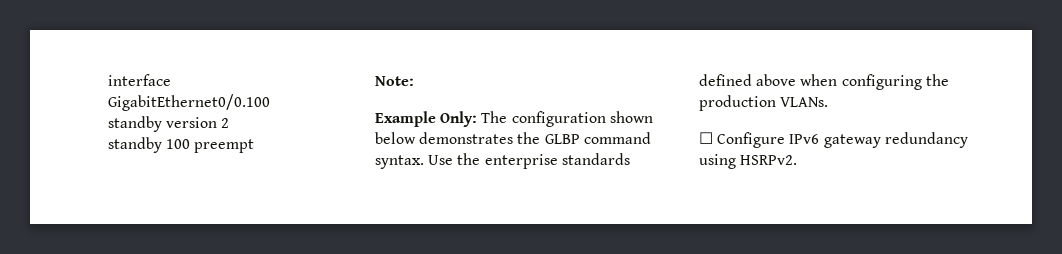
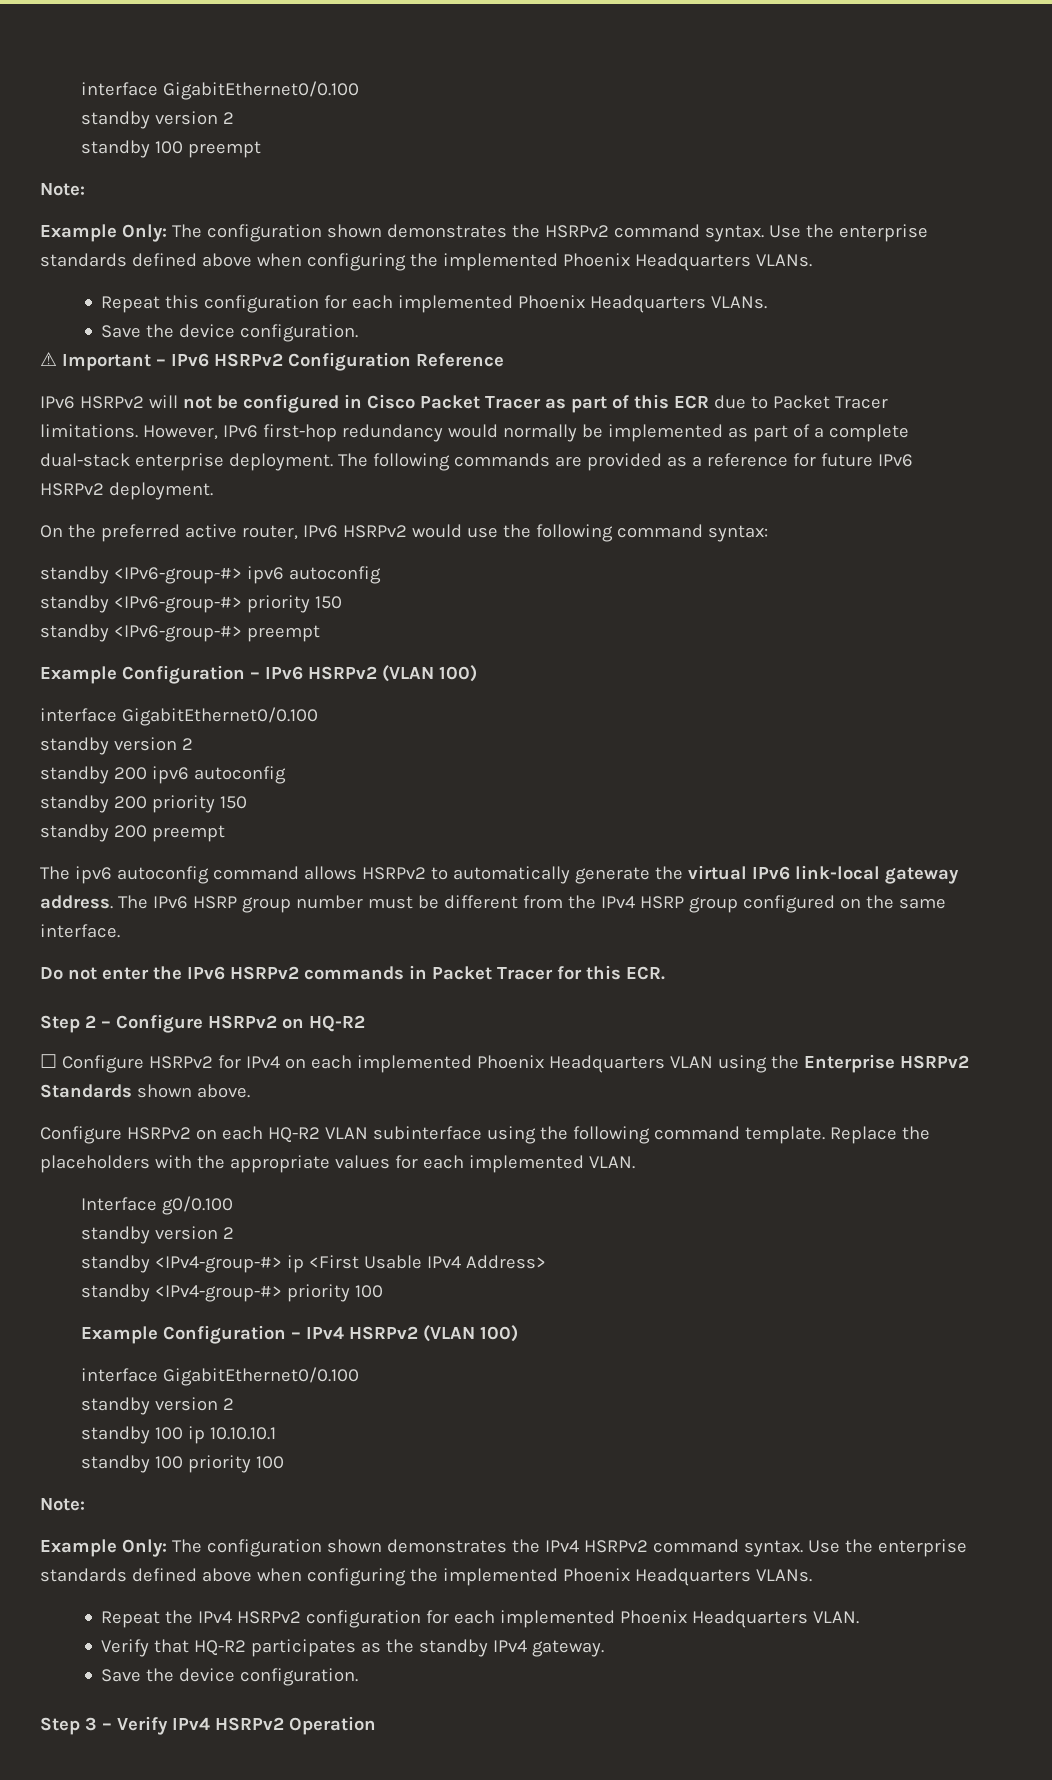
- Example Only: The configuration shown below demonstrates the GLBP command syntax. Use the enterprise standards defined above when configuring the production VLANs.
- ☐ Configure IPv6 gateway redundancy using HSRPv2.
+ Example Only: The configuration shown demonstrates the HSRPv2 command syntax. Use the enterprise standards defined above when configuring the implemented Phoenix Headquarters VLANs.
+ Repeat this configuration for each implemented Phoenix Headquarters VLANs.
+ Save the device configuration.
+ ⚠ Important – IPv6 HSRPv2 Configuration Reference
+ IPv6 HSRPv2 will not be configured in Cisco Packet Tracer as part of this ECR due to Packet Tracer limitations. However, IPv6 first-hop redundancy would normally be implemented as part of a complete dual-stack enterprise deployment. The following commands are provided as a reference for future IPv6 HSRPv2 deployment.
+ On the preferred active router, IPv6 HSRPv2 would use the following command syntax:
+ standby <IPv6-group-#> ipv6 autoconfig
+ standby <IPv6-group-#> priority 150
+ standby <IPv6-group-#> preempt
+ Example Configuration – IPv6 HSRPv2 (VLAN 100)
+ interface GigabitEthernet0/0.100
+ standby version 2
+ standby 200 ipv6 autoconfig
+ standby 200 priority 150
+ standby 200 preempt
+ The ipv6 autoconfig command allows HSRPv2 to automatically generate the virtual IPv6 link-local gateway address. The IPv6 HSRP group number must be different from the IPv4 HSRP group configured on the same interface.
+ Do not enter the IPv6 HSRPv2 commands in Packet Tracer for this ECR.
+ Step 2 – Configure HSRPv2 on HQ-R2
+ ☐ Configure HSRPv2 for IPv4 on each implemented Phoenix Headquarters VLAN using the Enterprise HSRPv2 Standards shown above.
+ Configure HSRPv2 on each HQ-R2 VLAN subinterface using the following command template. Replace the placeholders with the appropriate values for each implemented VLAN.
+ Interface g0/0.100
+ standby version 2
+ standby <IPv4-group-#> ip <First Usable IPv4 Address>
+ standby <IPv4-group-#> priority 100
+ Example Configuration – IPv4 HSRPv2 (VLAN 100)
+ interface GigabitEthernet0/0.100
+ standby version 2
+ standby 100 ip 10.10.10.1
+ standby 100 priority 100
+ Note:
+ Example Only: The configuration shown demonstrates the IPv4 HSRPv2 command syntax. Use the enterprise standards defined above when configuring the implemented Phoenix Headquarters VLANs.
+ Repeat the IPv4 HSRPv2 configuration for each implemented Phoenix Headquarters VLAN.
+ Verify that HQ-R2 participates as the standby IPv4 gateway.
+ Save the device configuration.
+ Step 3 – Verify IPv4 HSRPv2 Operation

